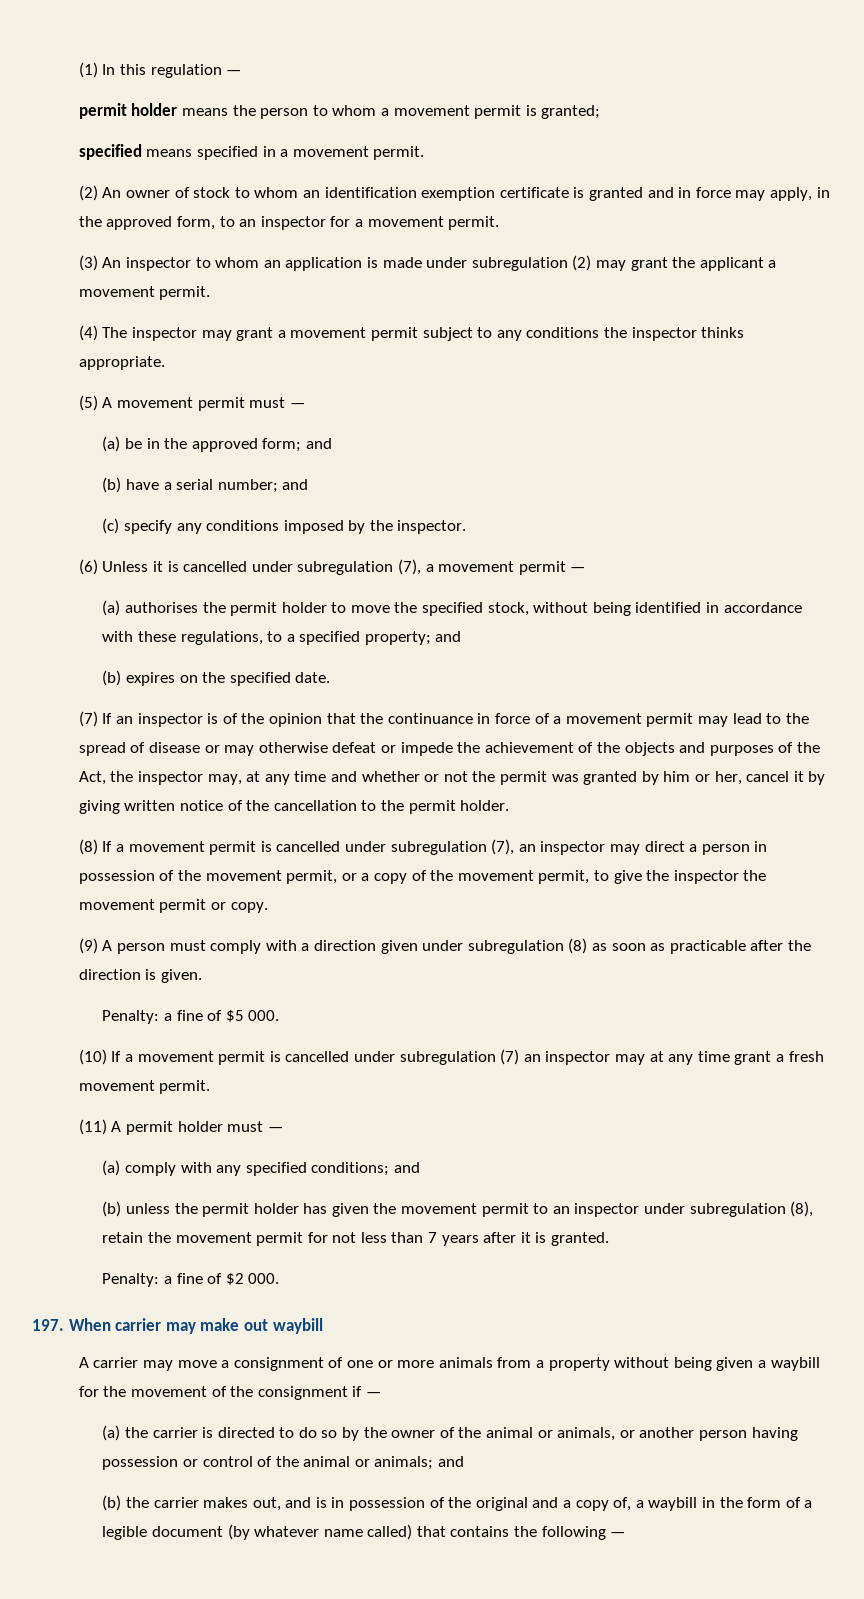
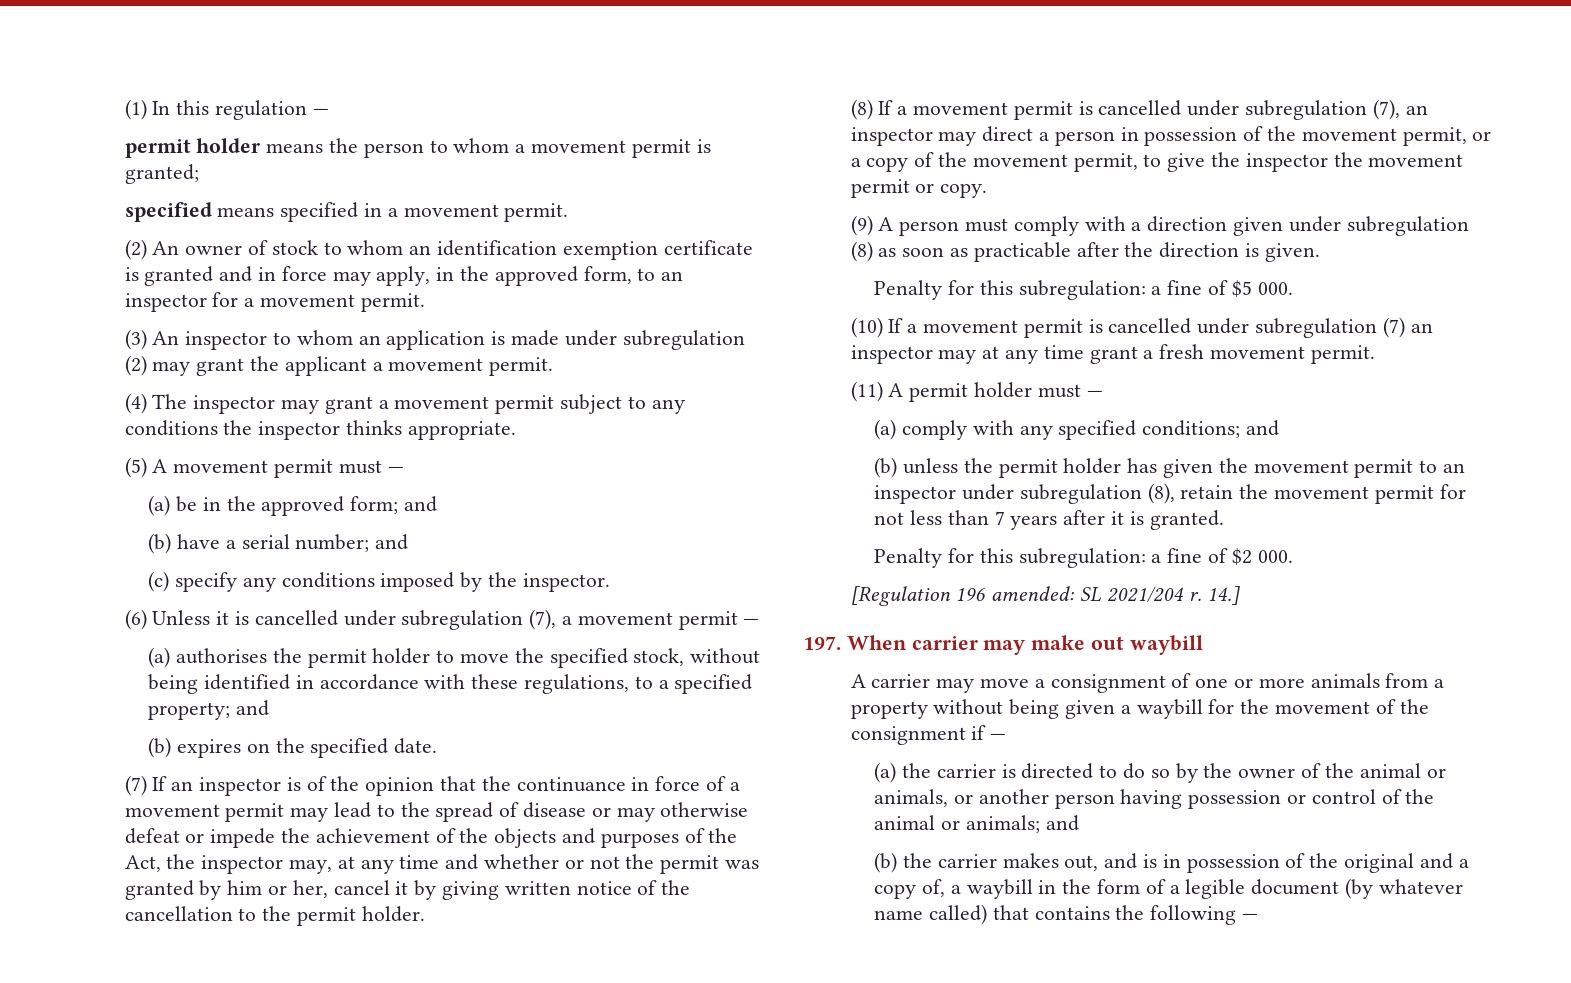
- Penalty: a fine of $5 000.
+ Penalty for this subregulation: a fine of $5 000.
- Penalty: a fine of $2 000.
+ Penalty for this subregulation: a fine of $2 000.
+ [Regulation 196 amended: SL 2021/204 r. 14.]

